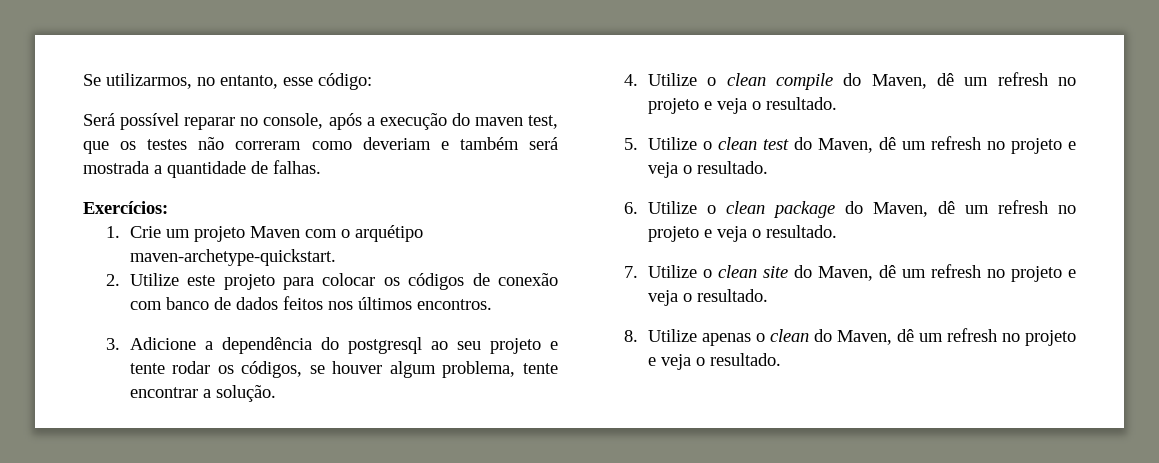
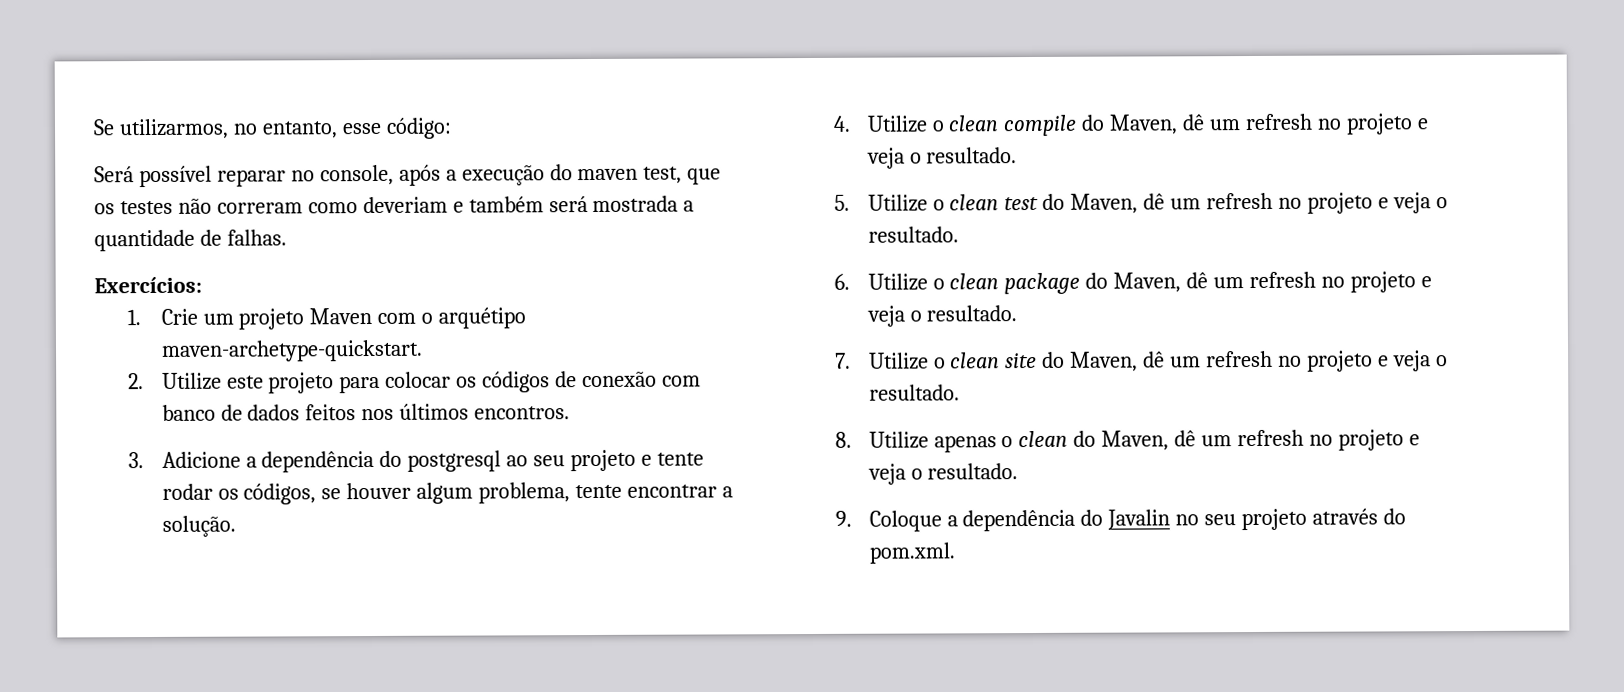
+ 9. Coloque a dependência do Javalin no seu projeto através do pom.xml.

